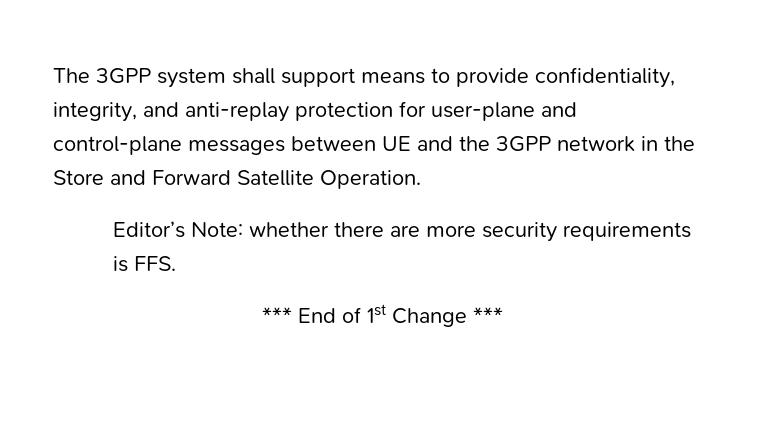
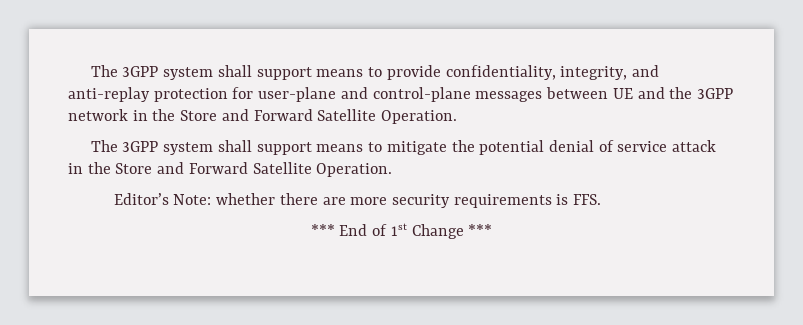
+ The 3GPP system shall support means to mitigate the potential denial of service attack in the Store and Forward Satellite Operation.

